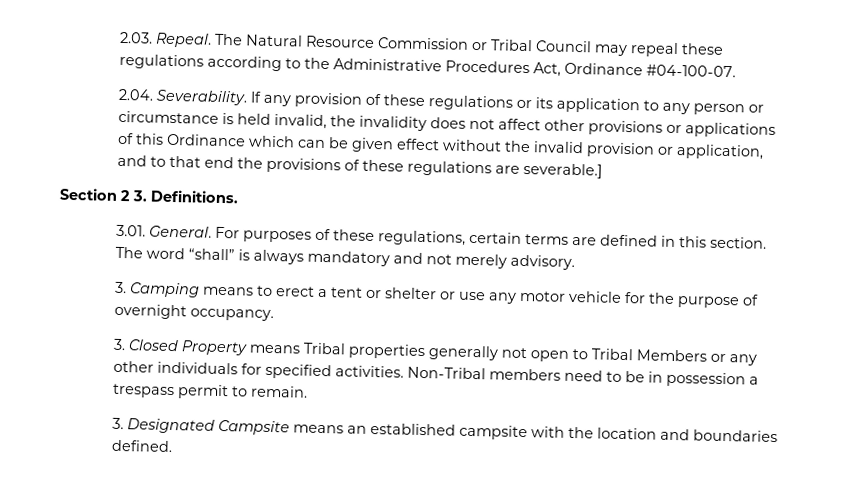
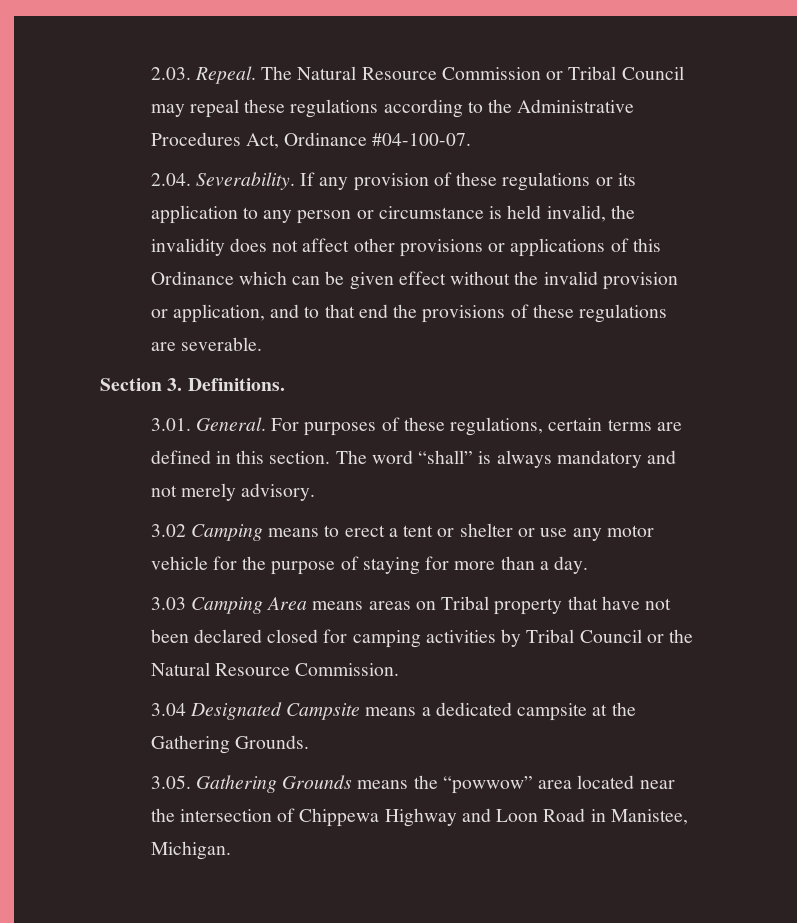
- If any provision of these regulations or its application to any person or circumstance is held invalid, the invalidity does not affect other provisions or applications of this Ordinance which can be given effect without the invalid provision or application, and to that end the provisions of these regulations are severable.]
+ If any provision of these regulations or its application to any person or circumstance is held invalid, the invalidity does not affect other provisions or applications of this Ordinance which can be given effect without the invalid provision or application, and to that end the provisions of these regulations are severable.
- Section 2 3. Definitions.
+ Section 3. Definitions.
- 3. Camping means to erect a tent or shelter or use any motor vehicle for the purpose of overnight occupancy.
- 3. Closed Property means Tribal properties generally not open to Tribal Members or any other individuals for specified activities. Non-Tribal members need to be in possession a trespass permit to remain.
- 3. Designated Campsite means an established campsite with the location and boundaries defined.
+ 3.02 Camping means to erect a tent or shelter or use any motor vehicle for the purpose of staying for more than a day.
+ 3.03 Camping Area means areas on Tribal property that have not been declared closed for camping activities by Tribal Council or the Natural Resource Commission.
+ 3.04 Designated Campsite means a dedicated campsite at the Gathering Grounds.
+ 3.05. Gathering Grounds means the “powwow” area located near the intersection of Chippewa Highway and Loon Road in Manistee, Michigan.

